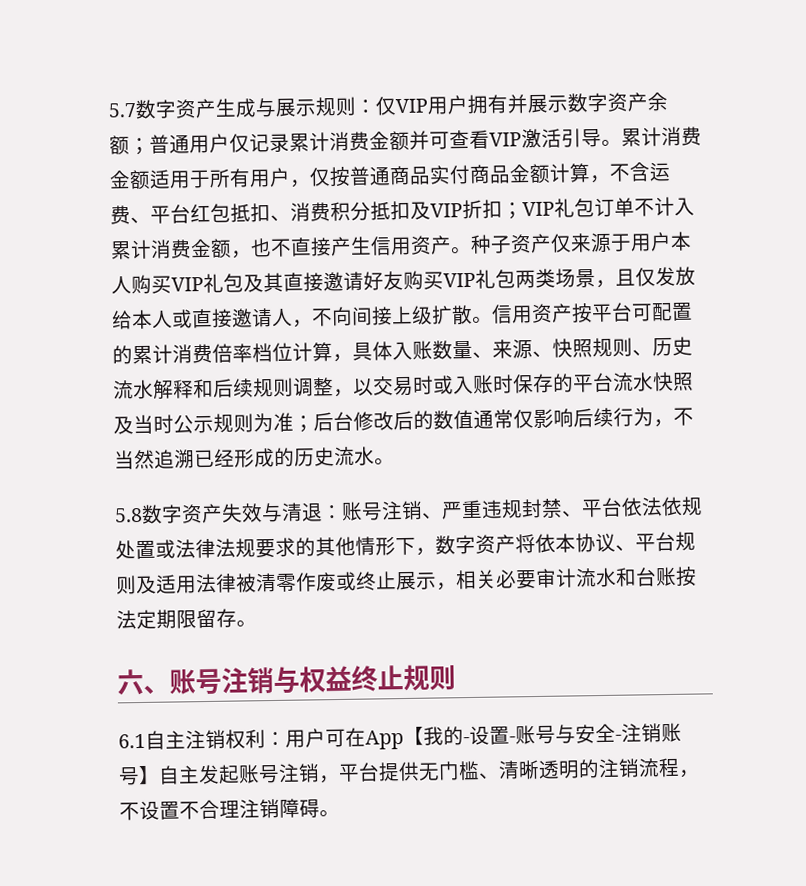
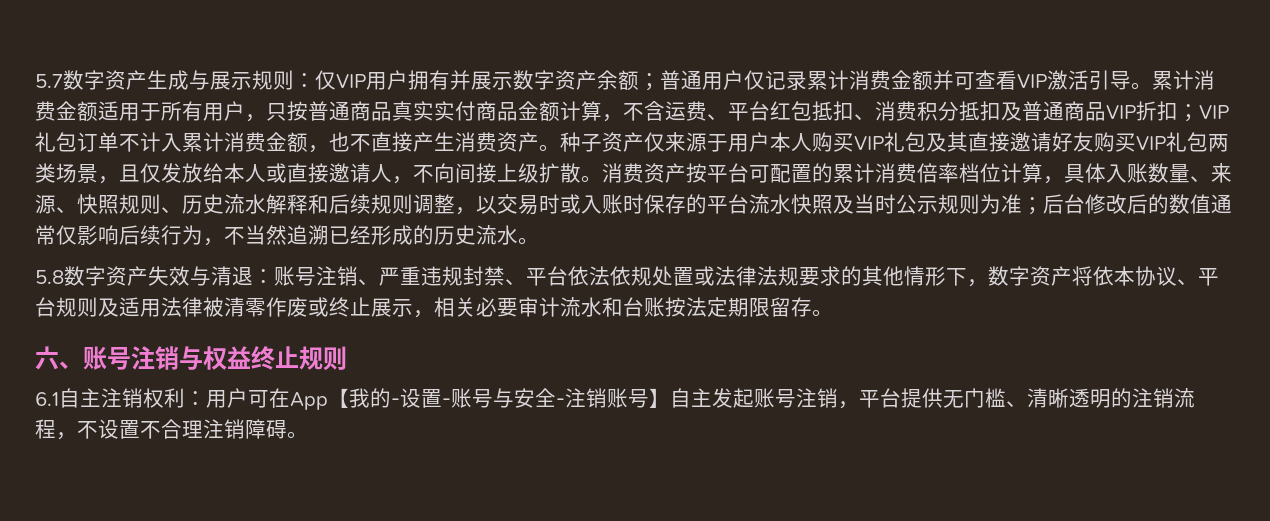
- 累计消费金额适用于所有用户，仅按普通商品实付商品金额计算，不含运费、平台红包抵扣、消费积分抵扣及VIP折扣；VIP礼包订单不计入累计消费金额，也不直接产生信用资产。
+ 累计消费金额适用于所有用户，只按普通商品真实实付商品金额计算，不含运费、平台红包抵扣、消费积分抵扣及普通商品VIP折扣；VIP礼包订单不计入累计消费金额，也不直接产生消费资产。
- 信用资产按平台可配置的累计消费倍率档位计算，具体入账数量、来源、快照规则、历史流水解释和后续规则调整，以交易时或入账时保存的平台流水快照及当时公示规则为准；后台修改后的数值通常仅影响后续行为，不当然追溯已经形成的历史流水。
+ 消费资产按平台可配置的累计消费倍率档位计算，具体入账数量、来源、快照规则、历史流水解释和后续规则调整，以交易时或入账时保存的平台流水快照及当时公示规则为准；后台修改后的数值通常仅影响后续行为，不当然追溯已经形成的历史流水。

